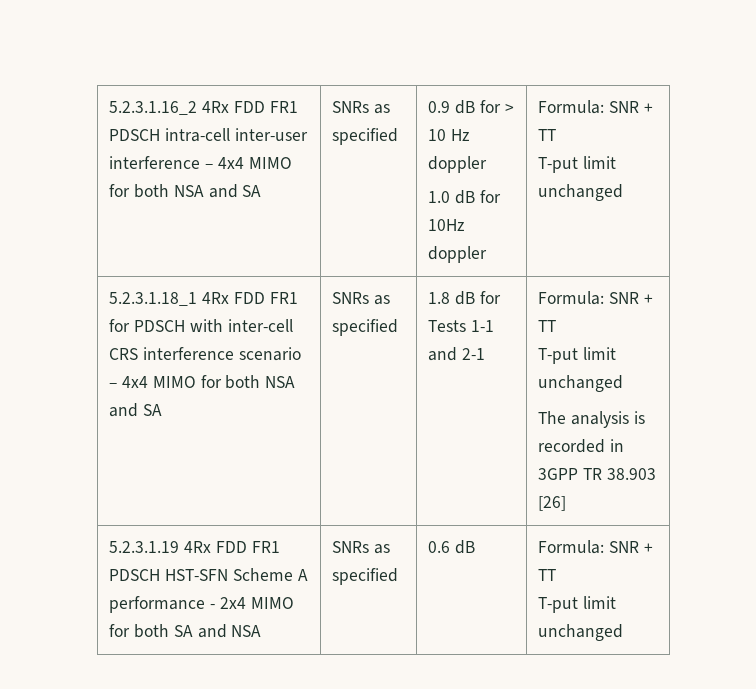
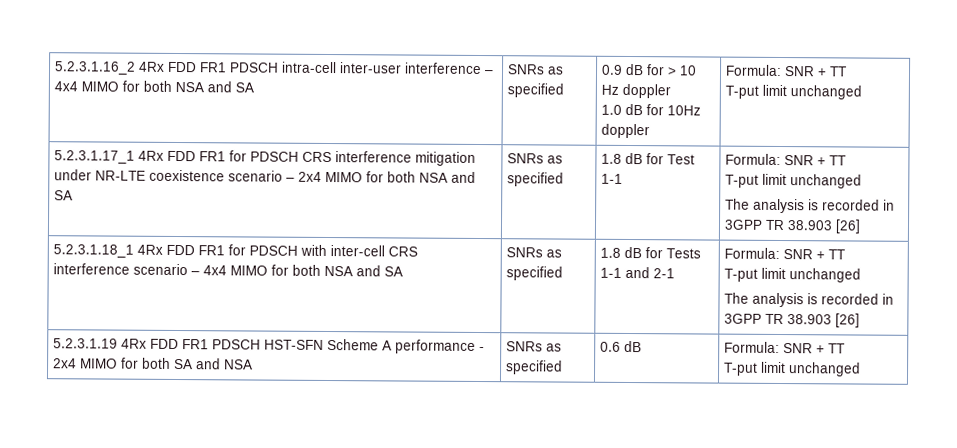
+ 5.2.3.1.17_1 4Rx FDD FR1 for PDSCH CRS interference mitigation under NR-LTE coexistence scenario – 2x4 MIMO for both NSA and SA | SNRs as specified | 1.8 dB for Test 1-1 | Formula: SNR + TT
+ T-put limit unchanged
+ The analysis is recorded in 3GPP TR 38.903 [26]

